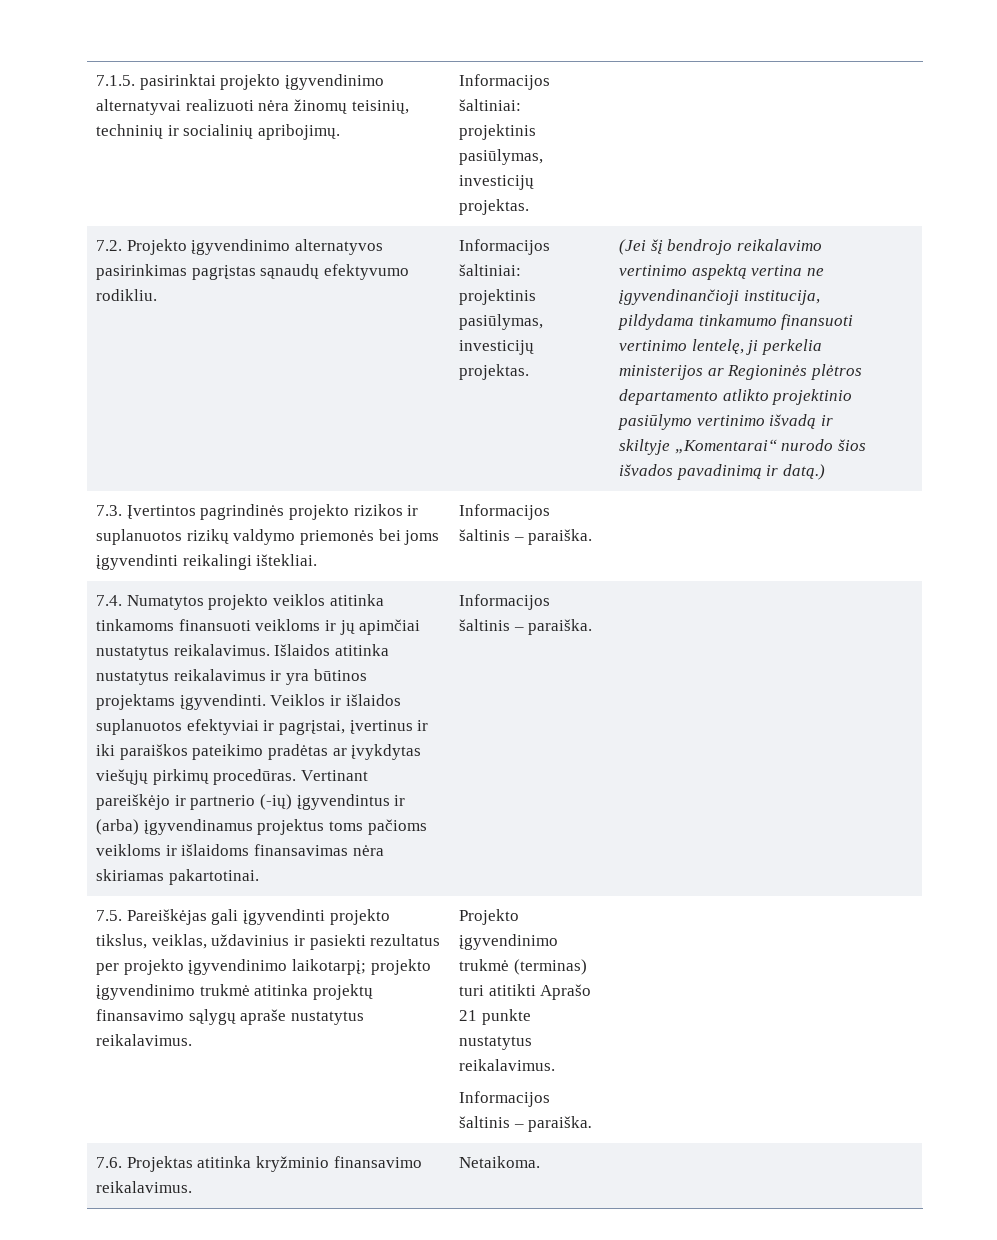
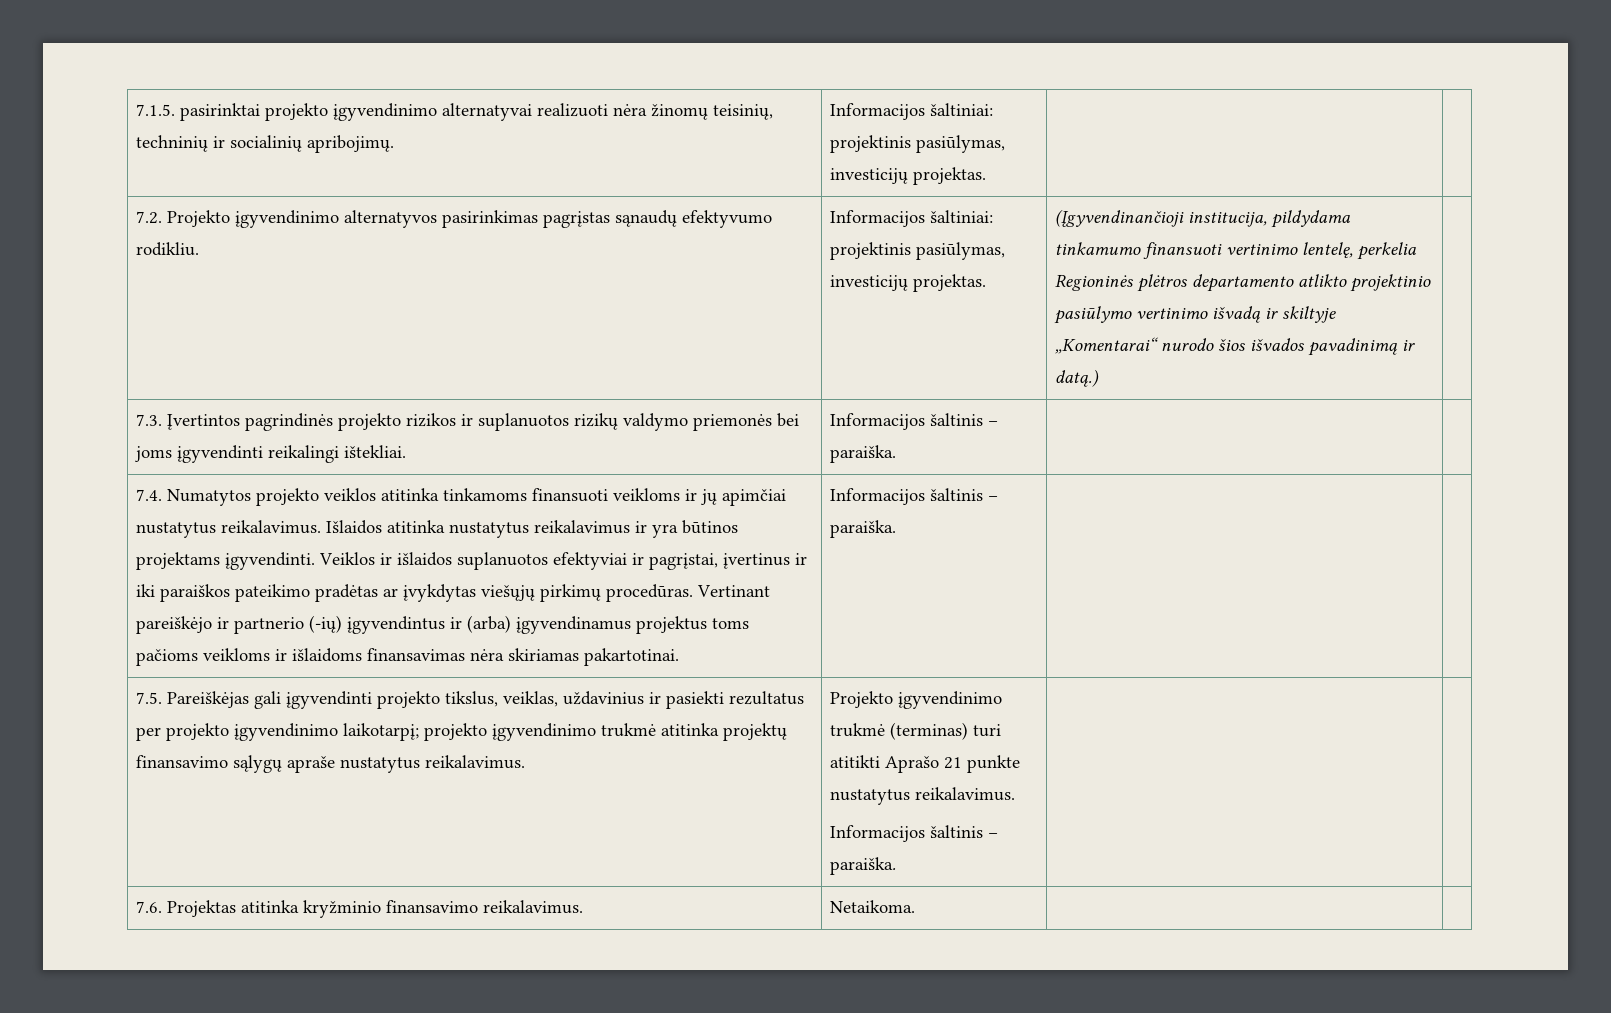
- (Jei šį bendrojo reikalavimo vertinimo aspektą vertina ne įgyvendinančioji institucija, pildydama tinkamumo finansuoti vertinimo lentelę, ji perkelia ministerijos ar Regioninės plėtros departamento atlikto projektinio pasiūlymo vertinimo išvadą ir skiltyje „Komentarai“ nurodo šios išvados pavadinimą ir datą.)
+ (Įgyvendinančioji institucija, pildydama tinkamumo finansuoti vertinimo lentelę, perkelia Regioninės plėtros departamento atlikto projektinio pasiūlymo vertinimo išvadą ir skiltyje „Komentarai“ nurodo šios išvados pavadinimą ir datą.)

